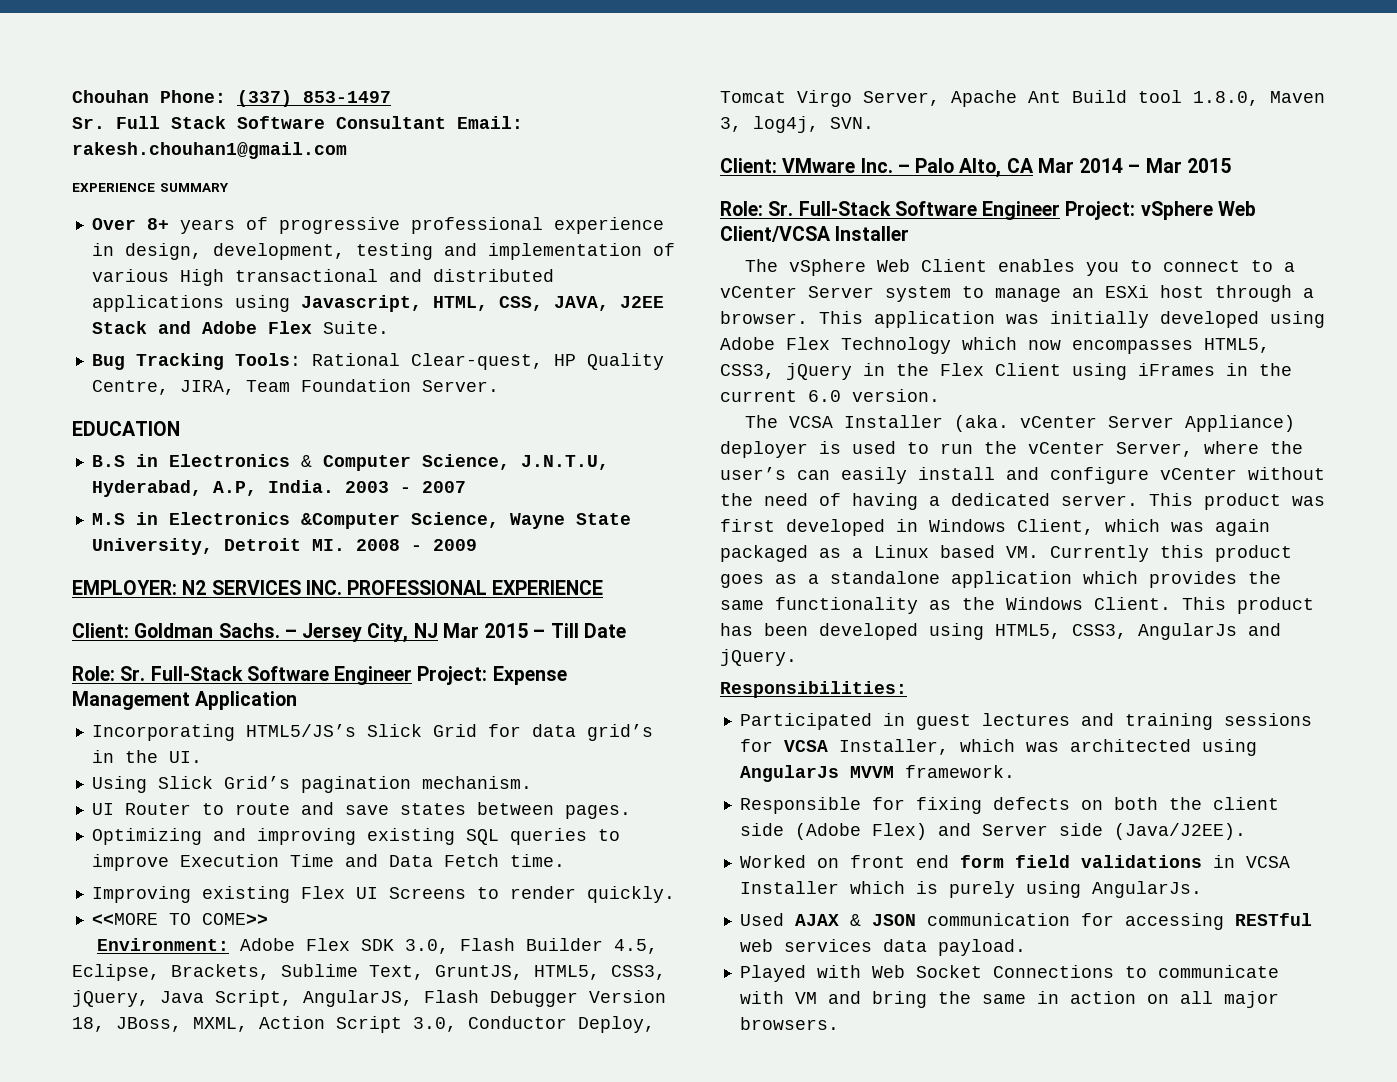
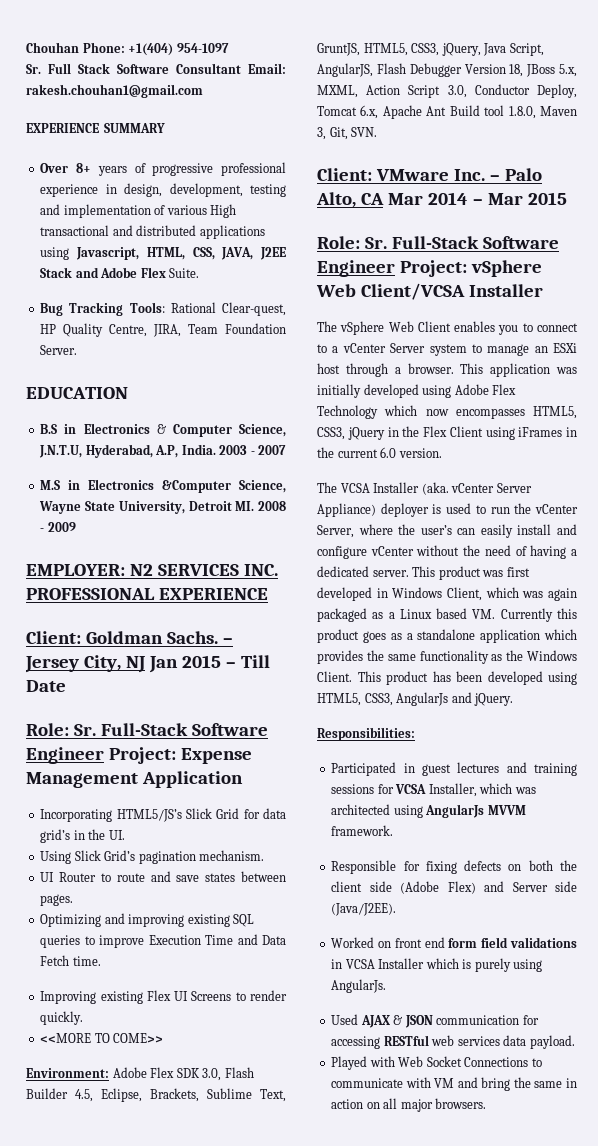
- Chouhan Phone: (337) 853-1497
+ Chouhan Phone: +1(404) 954-1097
- – Jersey City, NJ Mar 2015 – Till Date
+ – Jersey City, NJ Jan 2015 – Till Date
- Environment: Adobe Flex SDK 3.0, Flash Builder 4.5, Eclipse, Brackets, Sublime Text, GruntJS, HTML5, CSS3, jQuery, Java Script, AngularJS, Flash Debugger Version 18, JBoss, MXML, Action Script 3.0, Conductor Deploy, Tomcat Virgo Server, Apache Ant Build tool 1.8.0, Maven 3, log4j, SVN.
+ Environment: Adobe Flex SDK 3.0, Flash Builder 4.5, Eclipse, Brackets, Sublime Text, GruntJS, HTML5, CSS3, jQuery, Java Script, AngularJS, Flash Debugger Version 18, JBoss 5.x, MXML, Action Script 3.0, Conductor Deploy, Tomcat 6.x, Apache Ant Build tool 1.8.0, Maven 3, Git, SVN.

